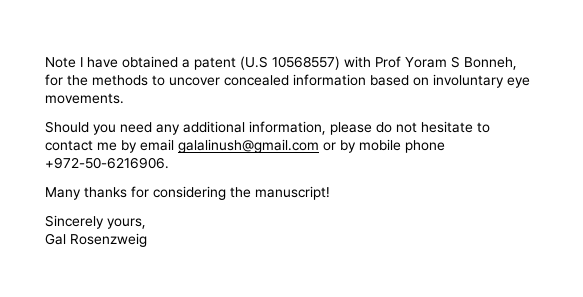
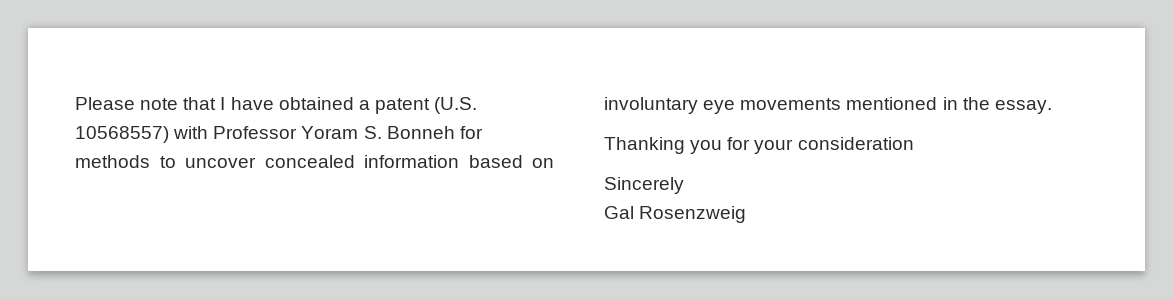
- Note I have obtained a patent (U.S 10568557) with Prof Yoram S Bonneh, for the methods to uncover concealed information based on involuntary eye movements.
- Should you need any additional information, please do not hesitate to contact me by email galalinush@gmail.com or by mobile phone +972-50-6216906.
- Many thanks for considering the manuscript!
+ Please note that I have obtained a patent (U.S. 10568557) with Professor Yoram S. Bonneh for methods to uncover concealed information based on involuntary eye movements mentioned in the essay.
+ Thanking you for your consideration
- Sincerely yours,
+ Sincerely

